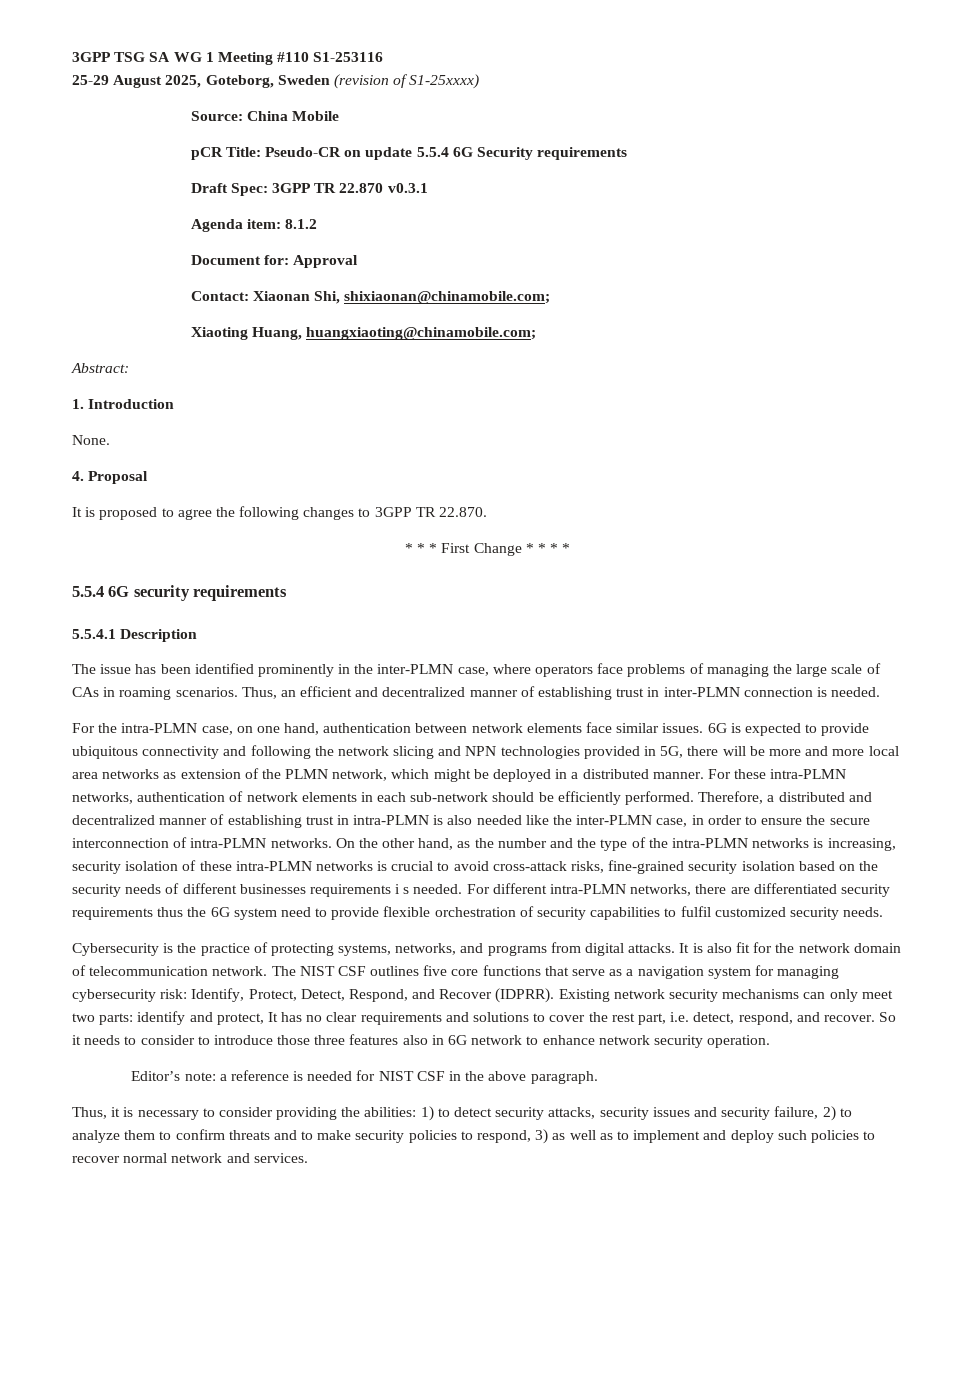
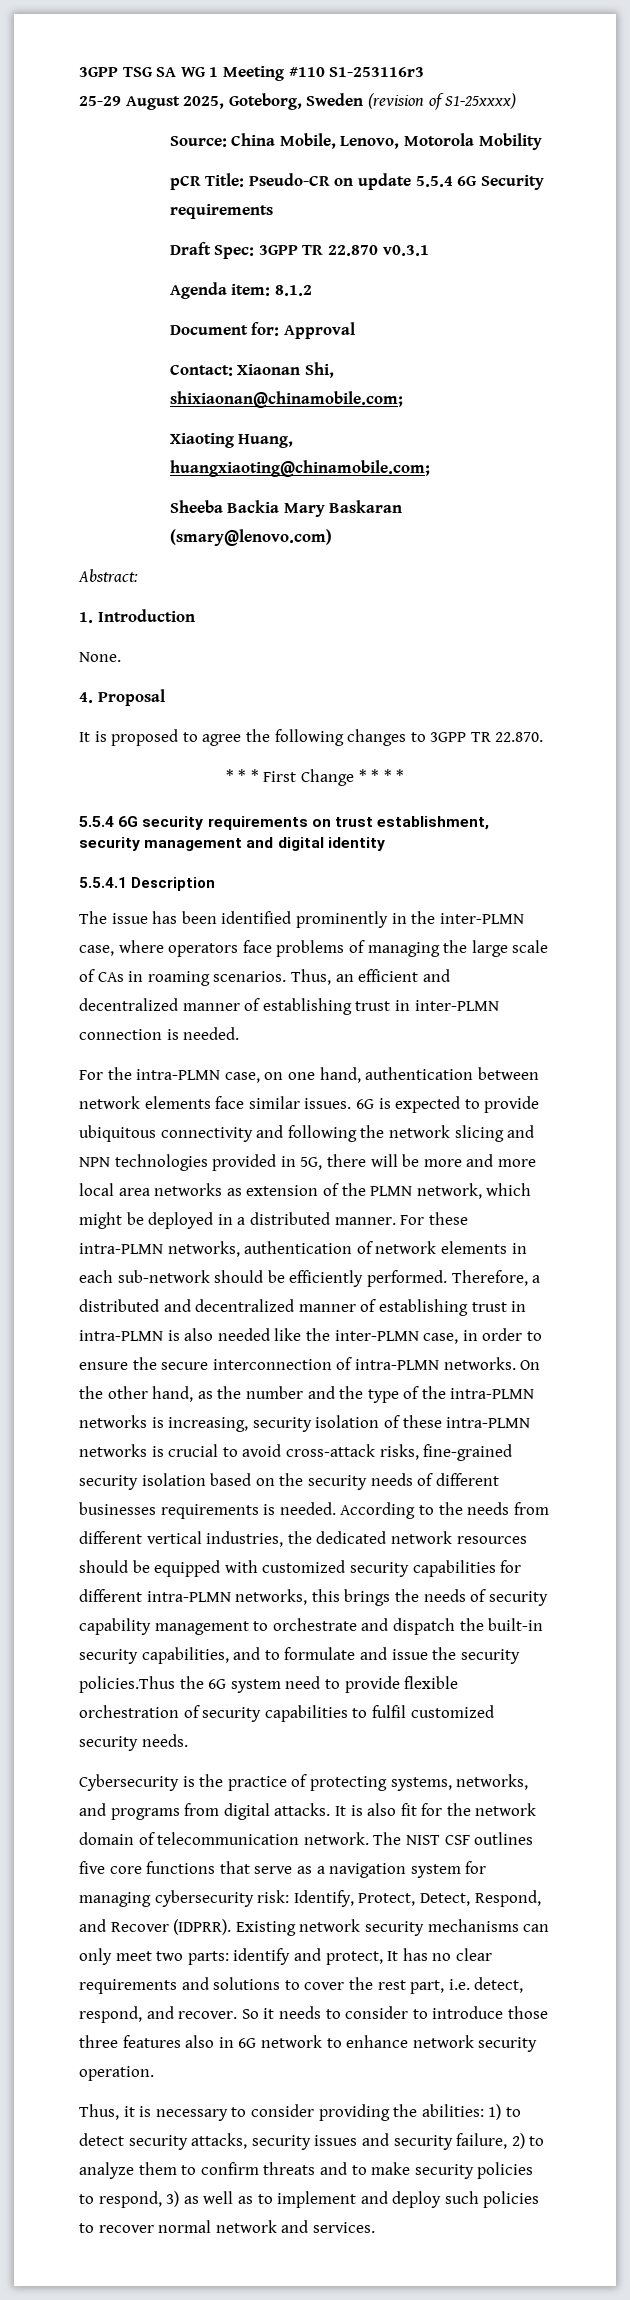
- 3GPP TSG SA WG 1 Meeting #110 S1-253116
+ 3GPP TSG SA WG 1 Meeting #110 S1-253116r3
- Source: China Mobile
+ Source: China Mobile, Lenovo, Motorola Mobility
+ Sheeba Backia Mary Baskaran (smary@lenovo.com)
- 5.5.4 6G security requirements
+ 5.5.4 6G security requirements on trust establishment, security management and digital identity
- On the other hand, as the number and the type of the intra-PLMN networks is increasing, security isolation of these intra-PLMN networks is crucial to avoid cross-attack risks, fine-grained security isolation based on the security needs of different businesses requirements i s needed. For different intra-PLMN networks, there are differentiated security requirements thus the 6G system need to provide flexible orchestration of security capabilities to fulfil customized security needs.
+ On the other hand, as the number and the type of the intra-PLMN networks is increasing, security isolation of these intra-PLMN networks is crucial to avoid cross-attack risks, fine-grained security isolation based on the security needs of different businesses requirements is needed. According to the needs from different vertical industries, the dedicated network resources should be equipped with customized security capabilities for different intra-PLMN networks, this brings the needs of security capability management to orchestrate and dispatch the built-in security capabilities, and to formulate and issue the security policies.Thus the 6G system need to provide flexible orchestration of security capabilities to fulfil customized security needs.
- Editor’s note: a reference is needed for NIST CSF in the above paragraph.

